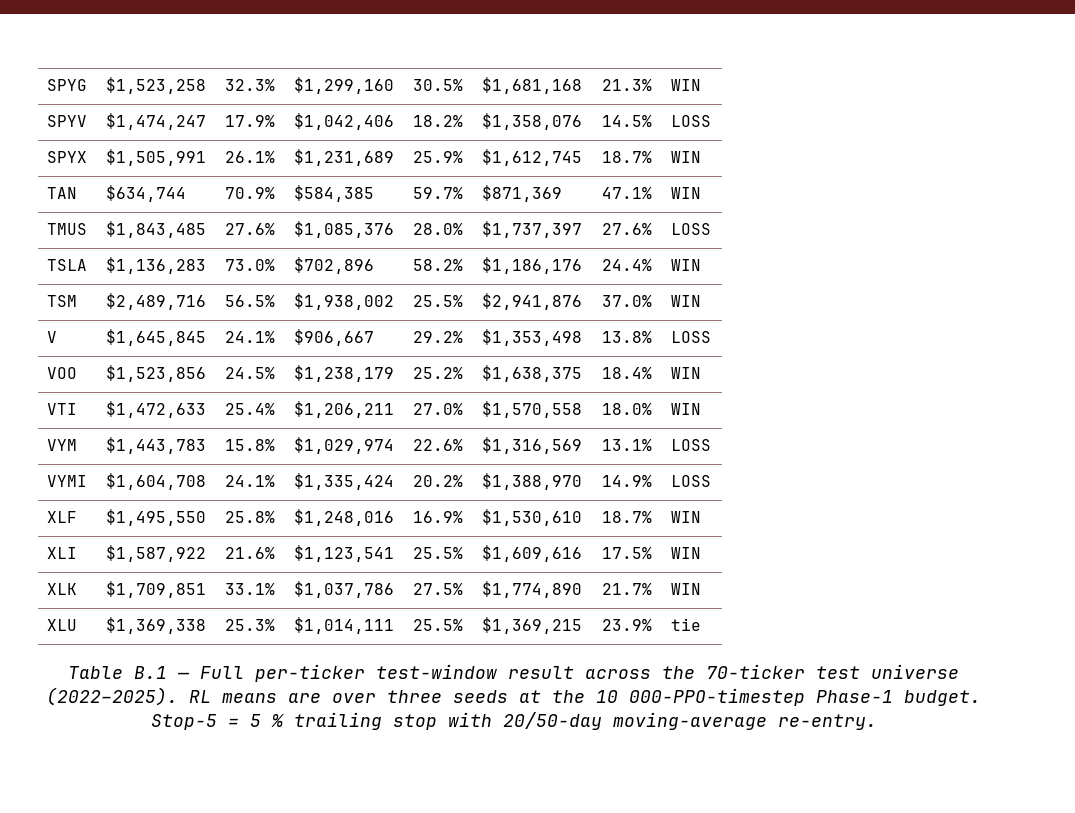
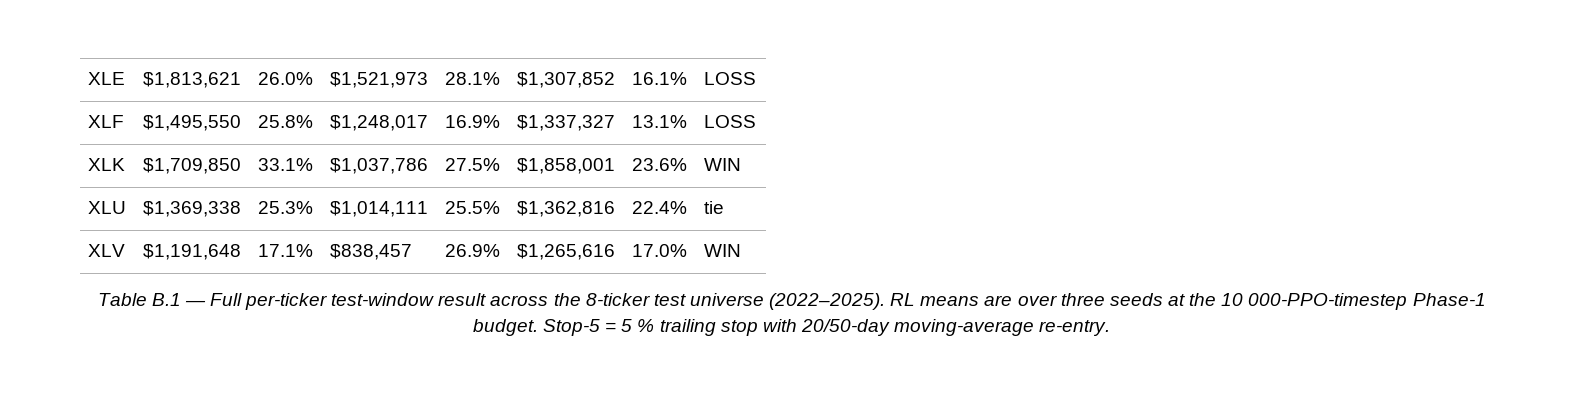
- SPYG | $1,523,258 | 32.3% | $1,299,160 | 30.5% | $1,681,168 | 21.3% | WIN
- SPYV | $1,474,247 | 17.9% | $1,042,406 | 18.2% | $1,358,076 | 14.5% | LOSS
- SPYX | $1,505,991 | 26.1% | $1,231,689 | 25.9% | $1,612,745 | 18.7% | WIN
- TAN | $634,744 | 70.9% | $584,385 | 59.7% | $871,369 | 47.1% | WIN
- TMUS | $1,843,485 | 27.6% | $1,085,376 | 28.0% | $1,737,397 | 27.6% | LOSS
- TSLA | $1,136,283 | 73.0% | $702,896 | 58.2% | $1,186,176 | 24.4% | WIN
- TSM | $2,489,716 | 56.5% | $1,938,002 | 25.5% | $2,941,876 | 37.0% | WIN
- V | $1,645,845 | 24.1% | $906,667 | 29.2% | $1,353,498 | 13.8% | LOSS
- VOO | $1,523,856 | 24.5% | $1,238,179 | 25.2% | $1,638,375 | 18.4% | WIN
- VTI | $1,472,633 | 25.4% | $1,206,211 | 27.0% | $1,570,558 | 18.0% | WIN
- VYM | $1,443,783 | 15.8% | $1,029,974 | 22.6% | $1,316,569 | 13.1% | LOSS
- VYMI | $1,604,708 | 24.1% | $1,335,424 | 20.2% | $1,388,970 | 14.9% | LOSS
+ XLE | $1,813,621 | 26.0% | $1,521,973 | 28.1% | $1,307,852 | 16.1% | LOSS
- XLF | $1,495,550 | 25.8% | $1,248,016 | 16.9% | $1,530,610 | 18.7% | WIN
- XLI | $1,587,922 | 21.6% | $1,123,541 | 25.5% | $1,609,616 | 17.5% | WIN
+ XLF | $1,495,550 | 25.8% | $1,248,017 | 16.9% | $1,337,327 | 13.1% | LOSS
- XLK | $1,709,851 | 33.1% | $1,037,786 | 27.5% | $1,774,890 | 21.7% | WIN
+ XLK | $1,709,850 | 33.1% | $1,037,786 | 27.5% | $1,858,001 | 23.6% | WIN
- XLU | $1,369,338 | 25.3% | $1,014,111 | 25.5% | $1,369,215 | 23.9% | tie
+ XLU | $1,369,338 | 25.3% | $1,014,111 | 25.5% | $1,362,816 | 22.4% | tie
+ XLV | $1,191,648 | 17.1% | $838,457 | 26.9% | $1,265,616 | 17.0% | WIN
- Table B.1 — Full per-ticker test-window result across the 70-ticker test universe (2022–2025).
+ Table B.1 — Full per-ticker test-window result across the 8-ticker test universe (2022–2025).

